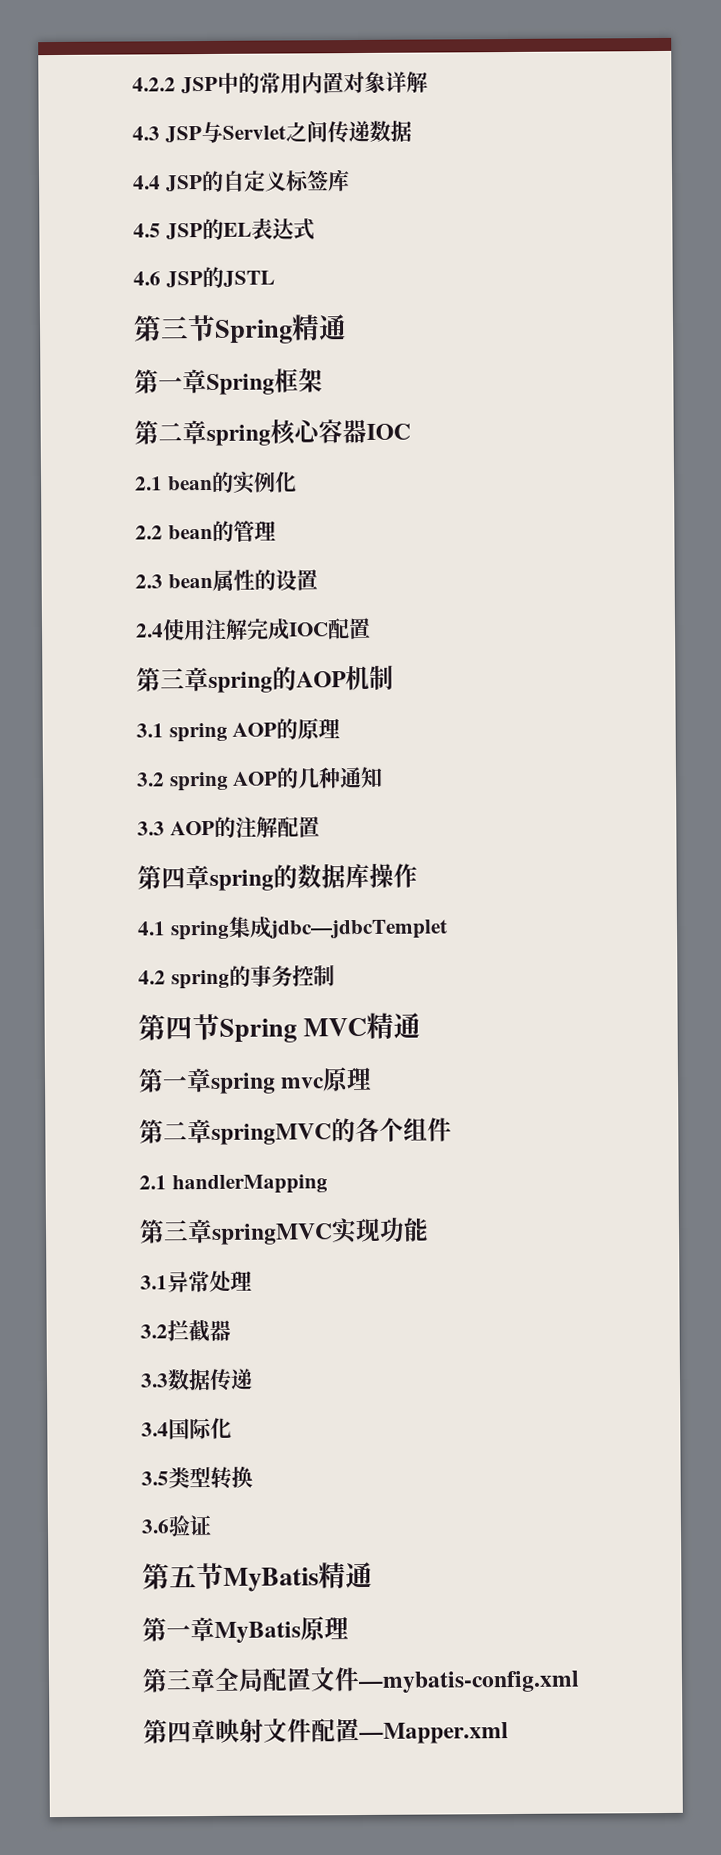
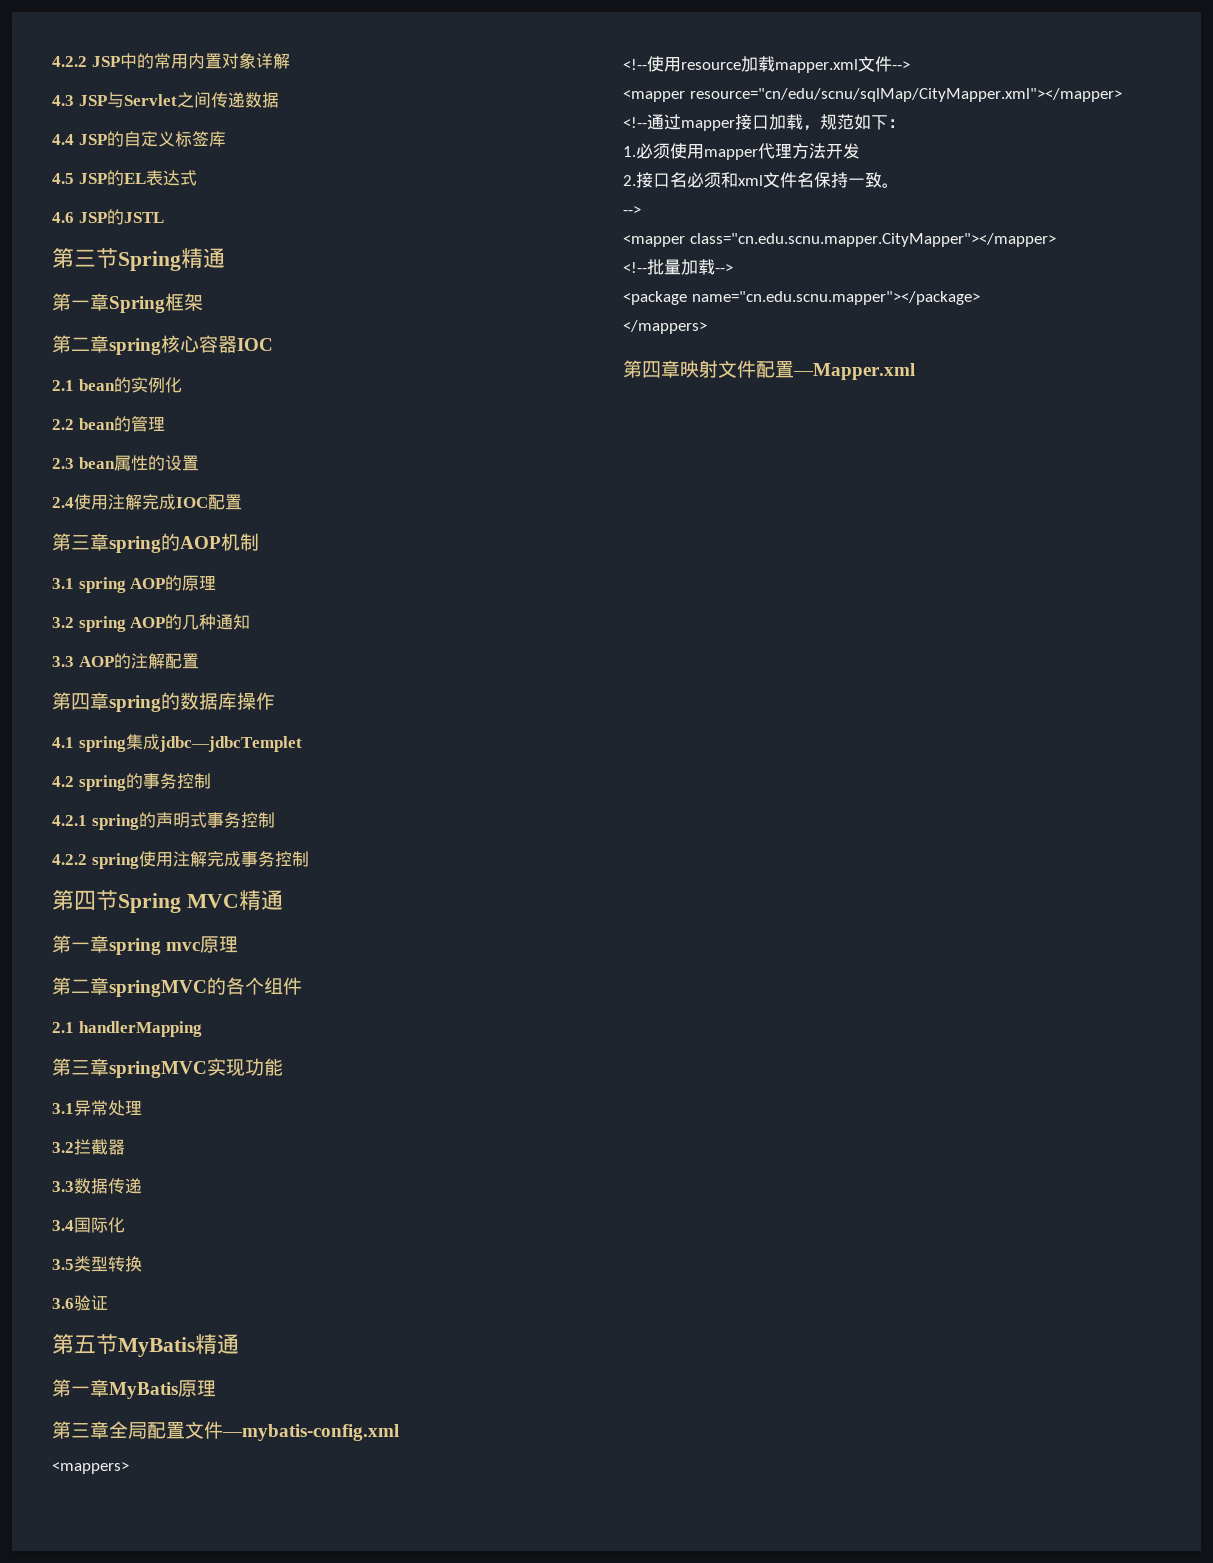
+ 4.2.1 spring的声明式事务控制
+ 4.2.2 spring使用注解完成事务控制
+ <mappers>
+ <!--使用resource加载mapper.xml文件-->
+ <mapper resource="cn/edu/scnu/sqlMap/CityMapper.xml"></mapper>
+ <!--通过mapper接口加载，规范如下：
+ 1.必须使用mapper代理方法开发
+ 2.接口名必须和xml文件名保持一致。
+ -->
+ <mapper class="cn.edu.scnu.mapper.CityMapper"></mapper>
+ <!--批量加载-->
+ <package name="cn.edu.scnu.mapper"></package>
+ </mappers>

